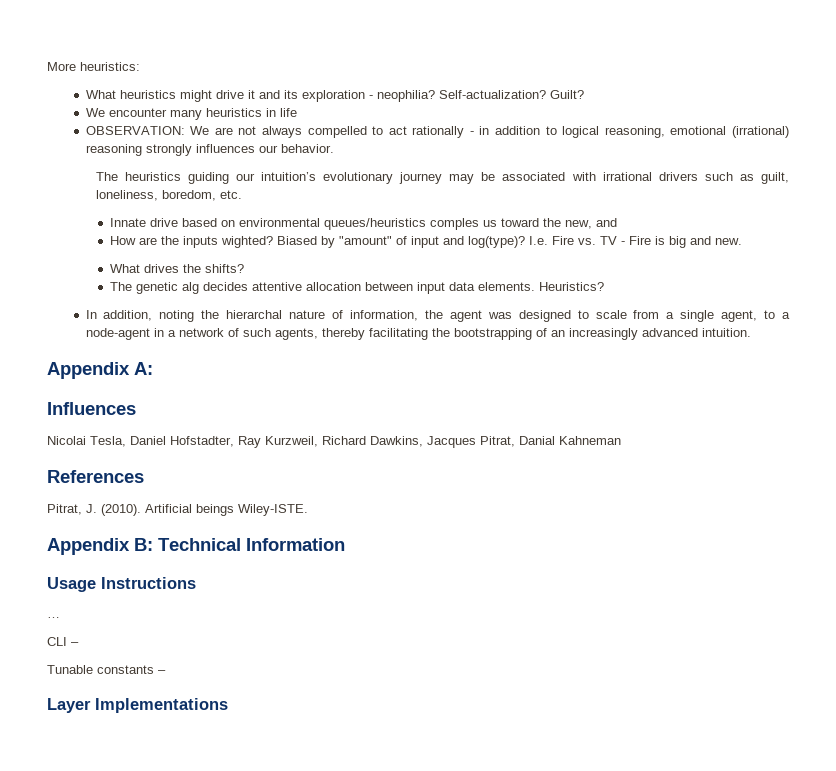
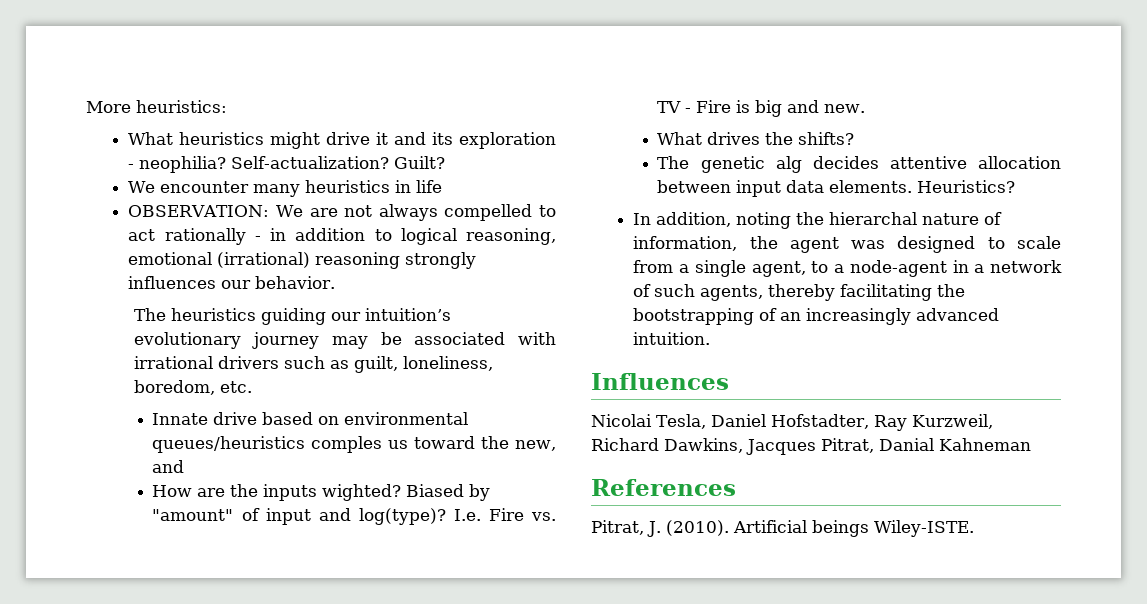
- Appendix A:
- Appendix B: Technical Information
- Usage Instructions
- …
- CLI –
- Tunable constants –
- Layer Implementations

